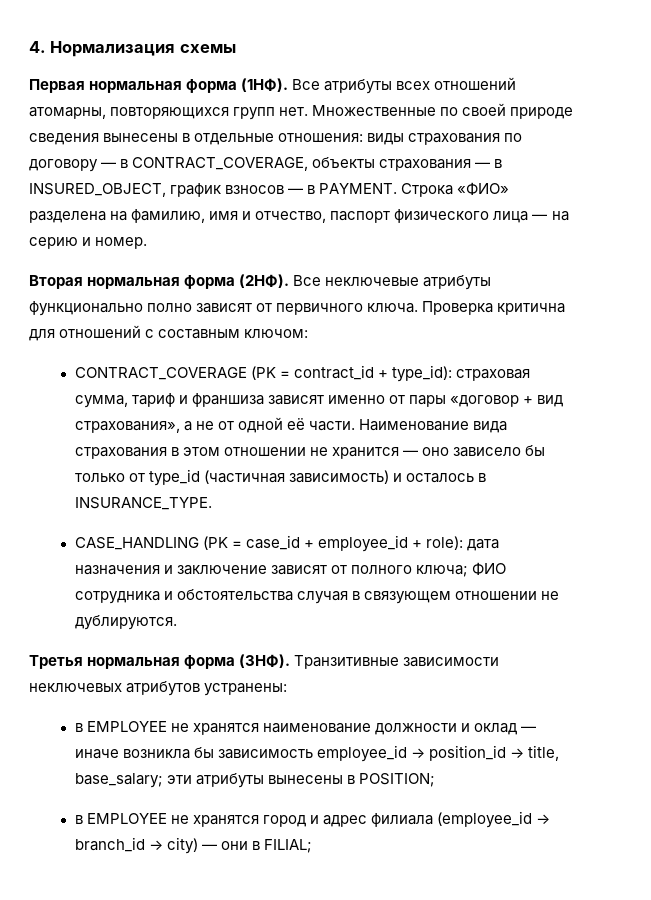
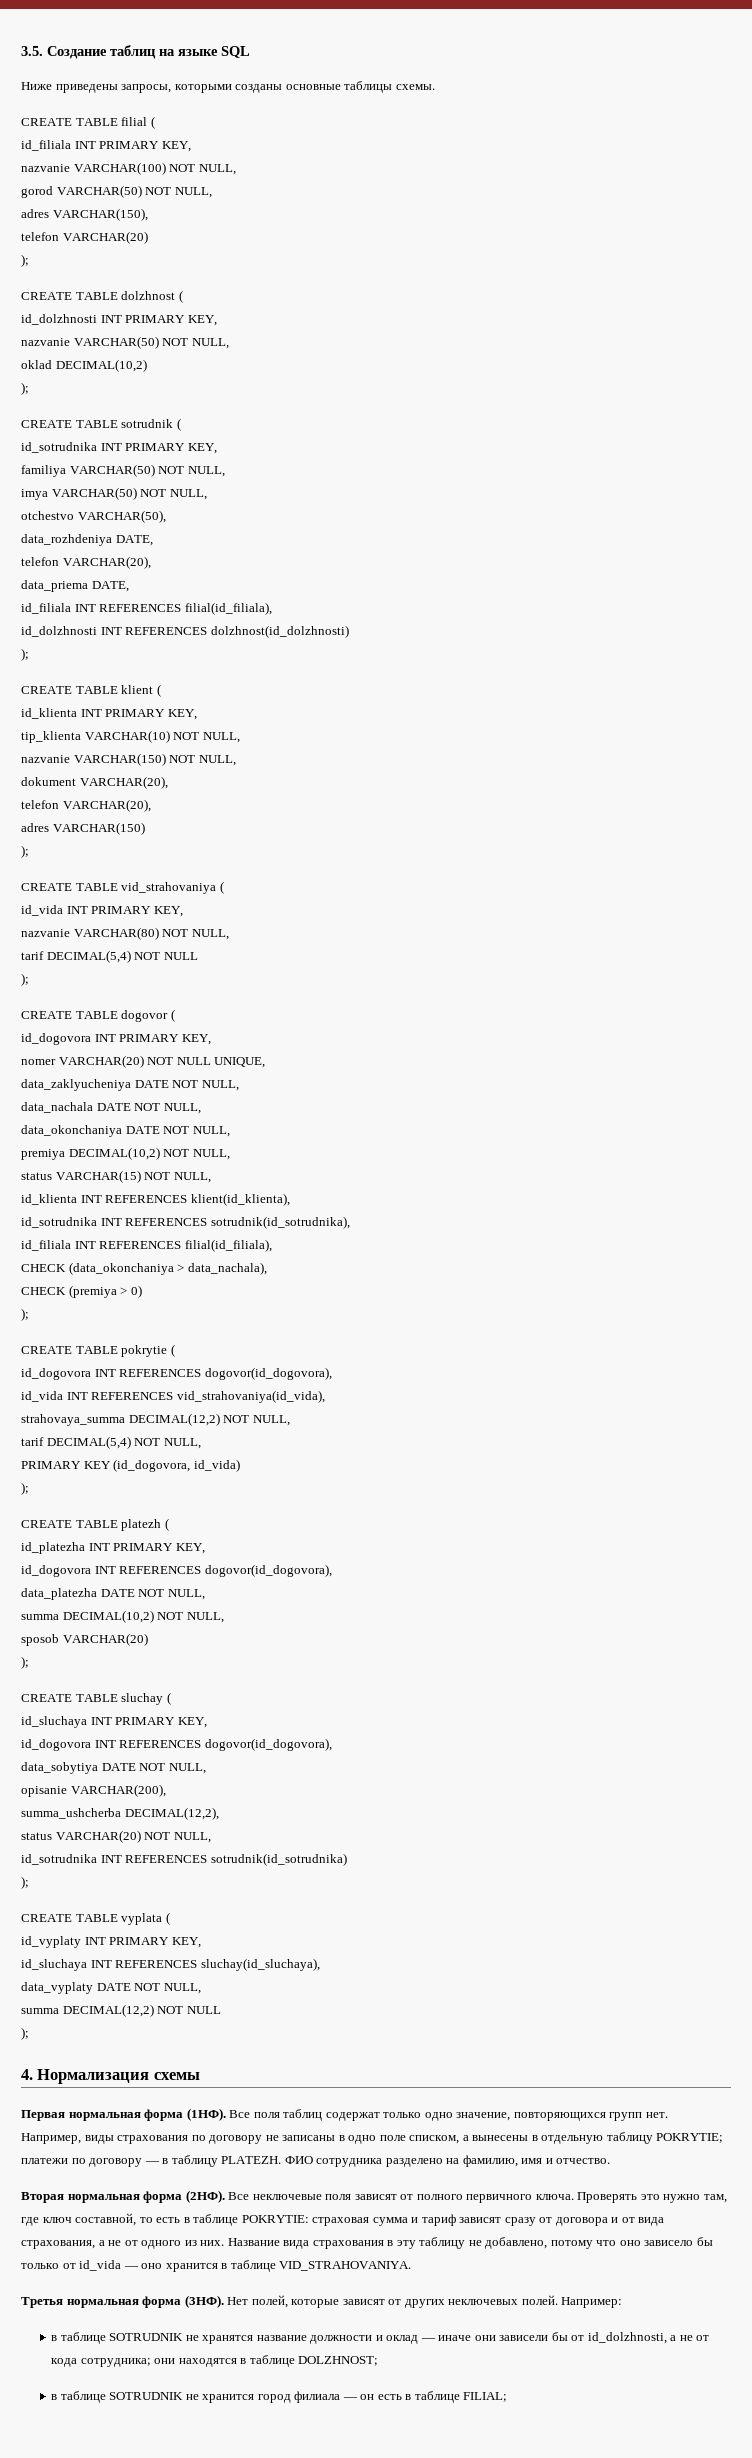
+ 3.5. Создание таблиц на языке SQL
+ Ниже приведены запросы, которыми созданы основные таблицы схемы.
+ CREATE TABLE filial (
+ id_filiala INT PRIMARY KEY,
+ nazvanie VARCHAR(100) NOT NULL,
+ gorod VARCHAR(50) NOT NULL,
+ adres VARCHAR(150),
+ telefon VARCHAR(20)
+ );
+ CREATE TABLE dolzhnost (
+ id_dolzhnosti INT PRIMARY KEY,
+ nazvanie VARCHAR(50) NOT NULL,
+ oklad DECIMAL(10,2)
+ );
+ CREATE TABLE sotrudnik (
+ id_sotrudnika INT PRIMARY KEY,
+ familiya VARCHAR(50) NOT NULL,
+ imya VARCHAR(50) NOT NULL,
+ otchestvo VARCHAR(50),
+ data_rozhdeniya DATE,
+ telefon VARCHAR(20),
+ data_priema DATE,
+ id_filiala INT REFERENCES filial(id_filiala),
+ id_dolzhnosti INT REFERENCES dolzhnost(id_dolzhnosti)
+ );
+ CREATE TABLE klient (
+ id_klienta INT PRIMARY KEY,
+ tip_klienta VARCHAR(10) NOT NULL,
+ nazvanie VARCHAR(150) NOT NULL,
+ dokument VARCHAR(20),
+ telefon VARCHAR(20),
+ adres VARCHAR(150)
+ );
+ CREATE TABLE vid_strahovaniya (
+ id_vida INT PRIMARY KEY,
+ nazvanie VARCHAR(80) NOT NULL,
+ tarif DECIMAL(5,4) NOT NULL
+ );
+ CREATE TABLE dogovor (
+ id_dogovora INT PRIMARY KEY,
+ nomer VARCHAR(20) NOT NULL UNIQUE,
+ data_zaklyucheniya DATE NOT NULL,
+ data_nachala DATE NOT NULL,
+ data_okonchaniya DATE NOT NULL,
+ premiya DECIMAL(10,2) NOT NULL,
+ status VARCHAR(15) NOT NULL,
+ id_klienta INT REFERENCES klient(id_klienta),
+ id_sotrudnika INT REFERENCES sotrudnik(id_sotrudnika),
+ id_filiala INT REFERENCES filial(id_filiala),
+ CHECK (data_okonchaniya > data_nachala),
+ CHECK (premiya > 0)
+ );
+ CREATE TABLE pokrytie (
+ id_dogovora INT REFERENCES dogovor(id_dogovora),
+ id_vida INT REFERENCES vid_strahovaniya(id_vida),
+ strahovaya_summa DECIMAL(12,2) NOT NULL,
+ tarif DECIMAL(5,4) NOT NULL,
+ PRIMARY KEY (id_dogovora, id_vida)
+ );
+ CREATE TABLE platezh (
+ id_platezha INT PRIMARY KEY,
+ id_dogovora INT REFERENCES dogovor(id_dogovora),
+ data_platezha DATE NOT NULL,
+ summa DECIMAL(10,2) NOT NULL,
+ sposob VARCHAR(20)
+ );
+ CREATE TABLE sluchay (
+ id_sluchaya INT PRIMARY KEY,
+ id_dogovora INT REFERENCES dogovor(id_dogovora),
+ data_sobytiya DATE NOT NULL,
+ opisanie VARCHAR(200),
+ summa_ushcherba DECIMAL(12,2),
+ status VARCHAR(20) NOT NULL,
+ id_sotrudnika INT REFERENCES sotrudnik(id_sotrudnika)
+ );
+ CREATE TABLE vyplata (
+ id_vyplaty INT PRIMARY KEY,
+ id_sluchaya INT REFERENCES sluchay(id_sluchaya),
+ data_vyplaty DATE NOT NULL,
+ summa DECIMAL(12,2) NOT NULL
+ );
- Все атрибуты всех отношений атомарны, повторяющихся групп нет. Множественные по своей природе сведения вынесены в отдельные отношения: виды страхования по договору — в CONTRACT_COVERAGE, объекты страхования — в INSURED_OBJECT, график взносов — в PAYMENT. Строка «ФИО» разделена на фамилию, имя и отчество, паспорт физического лица — на серию и номер.
+ Все поля таблиц содержат только одно значение, повторяющихся групп нет. Например, виды страхования по договору не записаны в одно поле списком, а вынесены в отдельную таблицу POKRYTIE; платежи по договору — в таблицу PLATEZH. ФИО сотрудника разделено на фамилию, имя и отчество.
- Все неключевые атрибуты функционально полно зависят от первичного ключа.
+ Все неключевые поля зависят от полного первичного ключа.
- Проверка критична для отношений с составным ключом:
- CONTRACT_COVERAGE (PK = contract_id + type_id): страховая сумма, тариф и франшиза зависят именно от пары «договор + вид страхования», а не от одной её части. Наименование вида страхования в этом отношении не хранится — оно зависело бы только от type_id (частичная зависимость) и осталось в INSURANCE_TYPE.
- CASE_HANDLING (PK = case_id + employee_id + role): дата назначения и заключение зависят от полного ключа; ФИО сотрудника и обстоятельства случая в связующем отношении не дублируются.
- Третья нормальная форма (3НФ). Транзитивные зависимости неключевых атрибутов устранены:
- в EMPLOYEE не хранятся наименование должности и оклад — иначе возникла бы зависимость employee_id → position_id → title, base_salary; эти атрибуты вынесены в POSITION;
- в EMPLOYEE не хранятся город и адрес филиала (employee_id → branch_id → city) — они в FILIAL;
+ Проверять это нужно там, где ключ составной, то есть в таблице POKRYTIE: страховая сумма и тариф зависят сразу от договора и от вида страхования, а не от одного из них. Название вида страхования в эту таблицу не добавлено, потому что оно зависело бы только от id_vida — оно хранится в таблице VID_STRAHOVANIYA.
+ Третья нормальная форма (3НФ). Нет полей, которые зависят от других неключевых полей. Например:
+ в таблице SOTRUDNIK не хранятся название должности и оклад — иначе они зависели бы от id_dolzhnosti, а не от кода сотрудника; они находятся в таблице DOLZHNOST;
+ в таблице SOTRUDNIK не хранится город филиала — он есть в таблице FILIAL;

